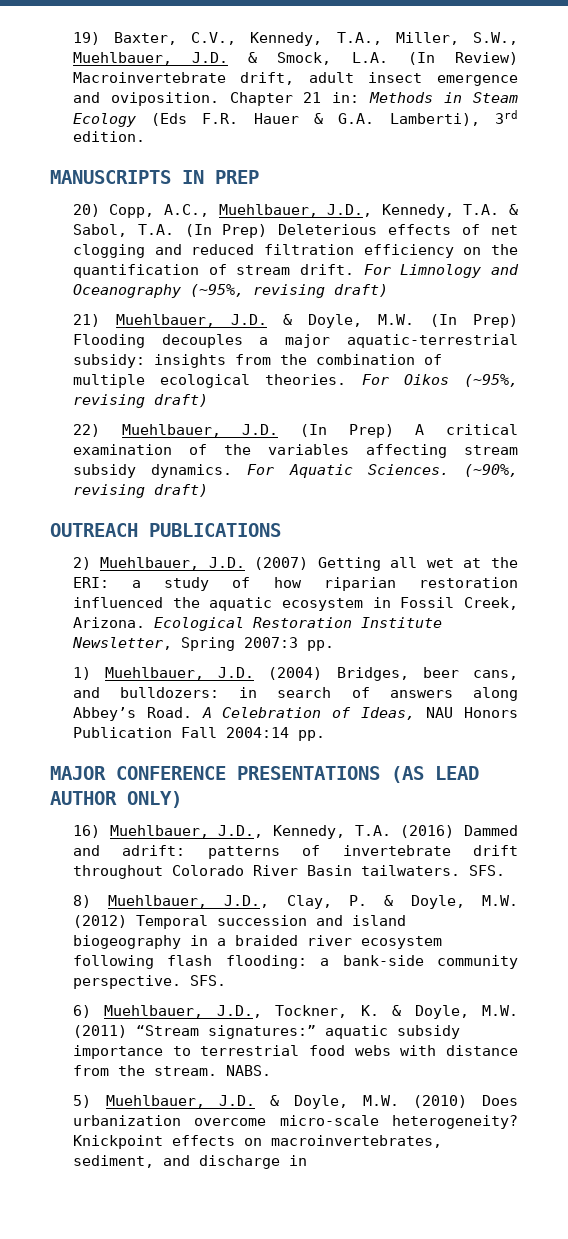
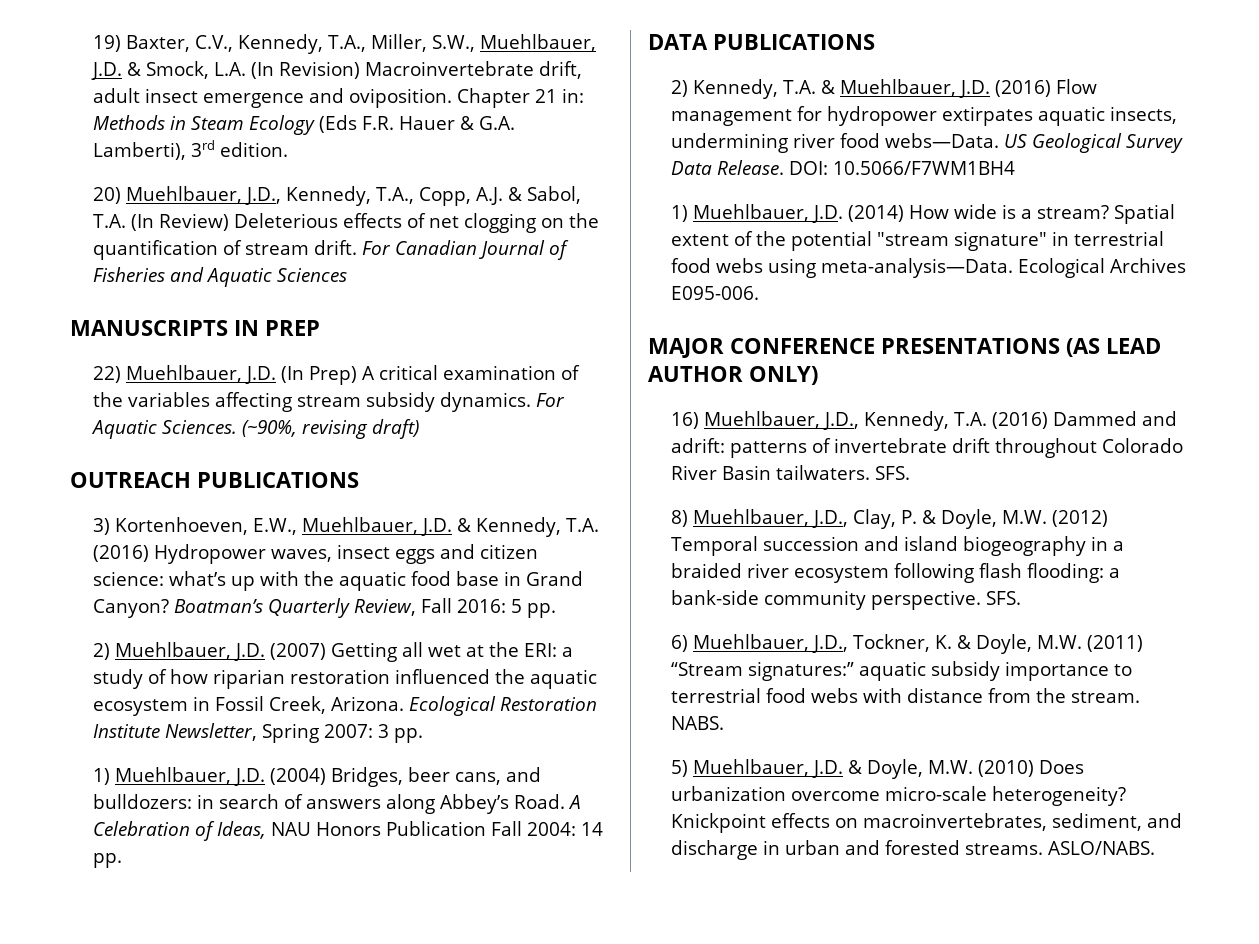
- 19) Baxter, C.V., Kennedy, T.A., Miller, S.W., Muehlbauer, J.D. & Smock, L.A. (In Review) Macroinvertebrate drift, adult insect emergence and oviposition.
+ 19) Baxter, C.V., Kennedy, T.A., Miller, S.W., Muehlbauer, J.D. & Smock, L.A. (In Revision) Macroinvertebrate drift, adult insect emergence and oviposition.
- MANUSCRIPTS IN PREP
- 20) Copp, A.C., Muehlbauer, J.D., Kennedy, T.A. & Sabol, T.A. (In Prep) Deleterious effects of net clogging and reduced filtration efficiency on the quantification of stream drift.
+ 20) Muehlbauer, J.D., Kennedy, T.A., Copp, A.J. & Sabol, T.A. (In Review) Deleterious effects of net clogging on the quantification of stream drift.
- For Limnology and Oceanography (~95%, revising draft)
- 21) Muehlbauer, J.D. & Doyle, M.W. (In Prep) Flooding decouples a major aquatic-terrestrial subsidy: insights from the combination of multiple ecological theories. For Oikos (~95%, revising draft)
+ For Canadian Journal of Fisheries and Aquatic Sciences
+ MANUSCRIPTS IN PREP
+ 3) Kortenhoeven, E.W., Muehlbauer, J.D. & Kennedy, T.A. (2016) Hydropower waves, insect eggs and citizen science: what’s up with the aquatic food base in Grand Canyon? Boatman’s Quarterly Review, Fall 2016: 5 pp.
- Ecological Restoration Institute Newsletter, Spring 2007:3 pp.
+ Ecological Restoration Institute Newsletter, Spring 2007: 3 pp.
- A Celebration of Ideas, NAU Honors Publication Fall 2004:14 pp.
+ A Celebration of Ideas, NAU Honors Publication Fall 2004: 14 pp.
+ DATA PUBLICATIONS
+ 2) Kennedy, T.A. & Muehlbauer, J.D. (2016) Flow management for hydropower extirpates aquatic insects, undermining river food webs—Data. US Geological Survey Data Release. DOI: 10.5066/F7WM1BH4
+ 1) Muehlbauer, J.D. (2014) How wide is a stream? Spatial extent of the potential "stream signature" in terrestrial food webs using meta-analysis—Data. Ecological Archives E095-006.
- Knickpoint effects on macroinvertebrates, sediment, and discharge in
+ Knickpoint effects on macroinvertebrates, sediment, and discharge in urban and forested streams. ASLO/NABS.

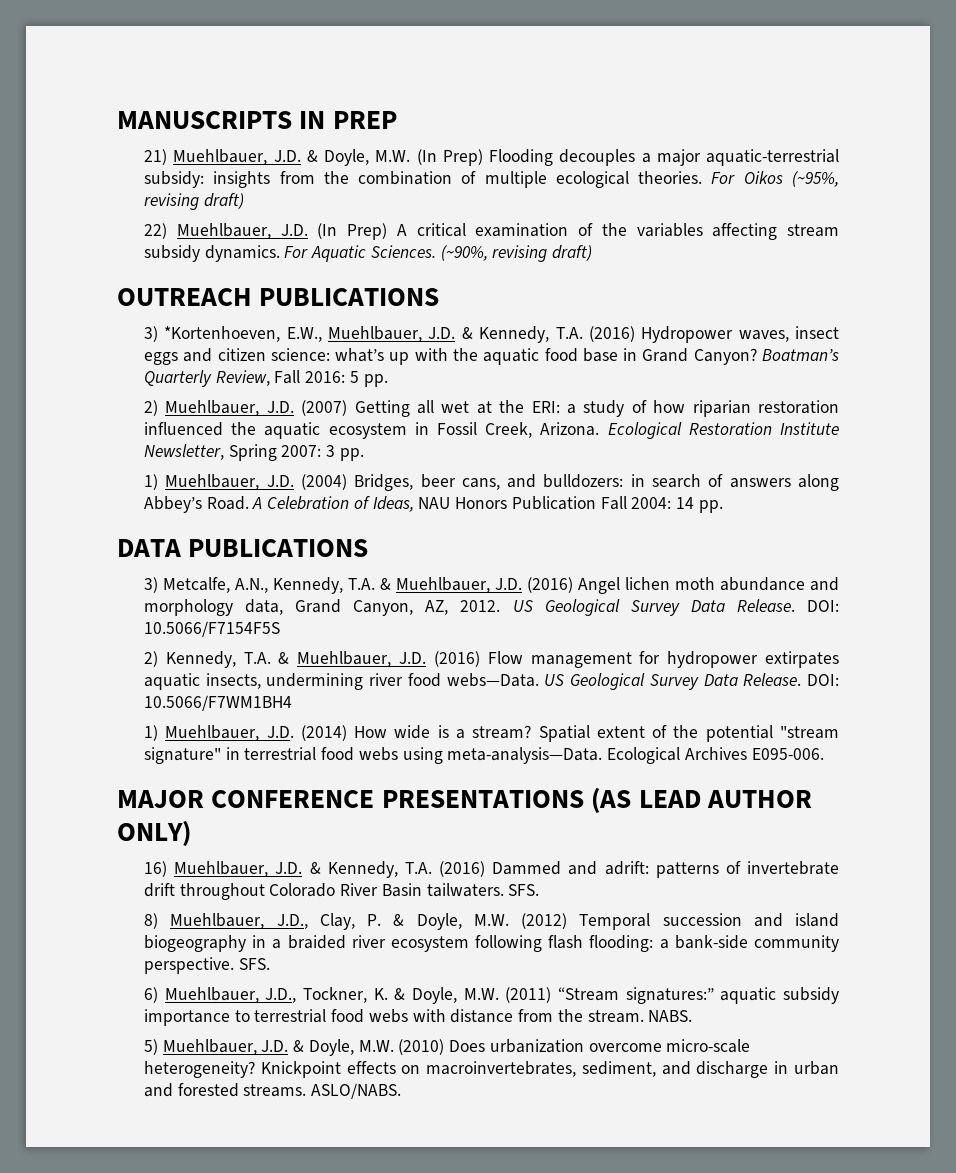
- 19) Baxter, C.V., Kennedy, T.A., Miller, S.W., Muehlbauer, J.D. & Smock, L.A. (In Revision) Macroinvertebrate drift, adult insect emergence and oviposition. Chapter 21 in: Methods in Steam Ecology (Eds F.R. Hauer & G.A. Lamberti), 3rd edition.
- 20) Muehlbauer, J.D., Kennedy, T.A., Copp, A.J. & Sabol, T.A. (In Review) Deleterious effects of net clogging on the quantification of stream drift. For Canadian Journal of Fisheries and Aquatic Sciences
  MANUSCRIPTS IN PREP
+ 21) Muehlbauer, J.D. & Doyle, M.W. (In Prep) Flooding decouples a major aquatic-terrestrial subsidy: insights from the combination of multiple ecological theories. For Oikos (~95%, revising draft)
- 3) Kortenhoeven, E.W., Muehlbauer, J.D. & Kennedy, T.A. (2016) Hydropower waves, insect eggs and citizen science: what’s up with the aquatic food base in Grand Canyon?
+ 3) *Kortenhoeven, E.W., Muehlbauer, J.D. & Kennedy, T.A. (2016) Hydropower waves, insect eggs and citizen science: what’s up with the aquatic food base in Grand Canyon?
+ 3) Metcalfe, A.N., Kennedy, T.A. & Muehlbauer, J.D. (2016) Angel lichen moth abundance and morphology data, Grand Canyon, AZ, 2012. US Geological Survey Data Release. DOI: 10.5066/F7154F5S
- 16) Muehlbauer, J.D., Kennedy, T.A. (2016) Dammed and adrift: patterns of invertebrate drift throughout Colorado River Basin tailwaters.
+ 16) Muehlbauer, J.D. & Kennedy, T.A. (2016) Dammed and adrift: patterns of invertebrate drift throughout Colorado River Basin tailwaters.

